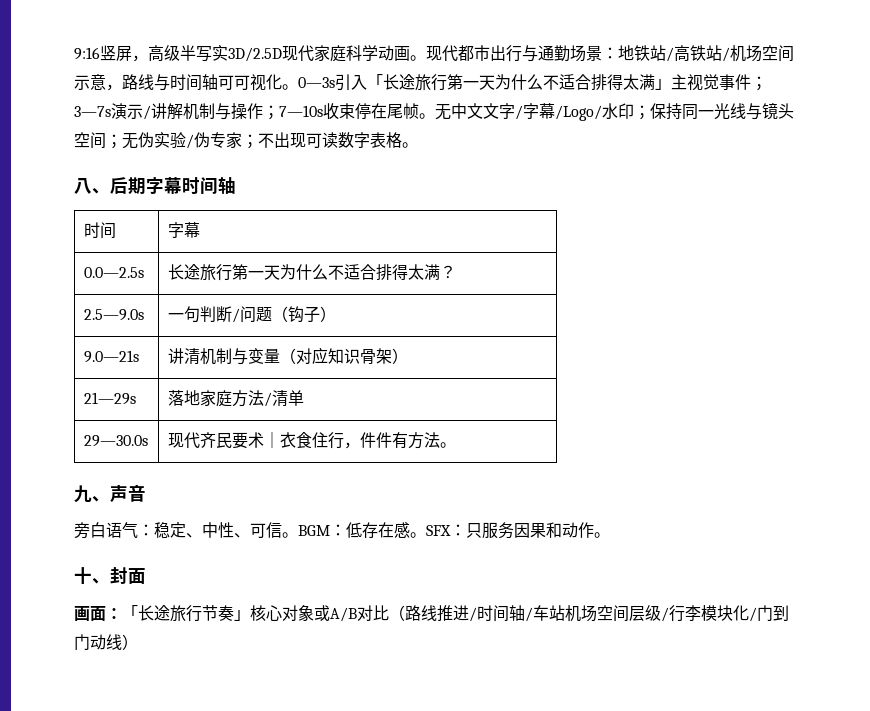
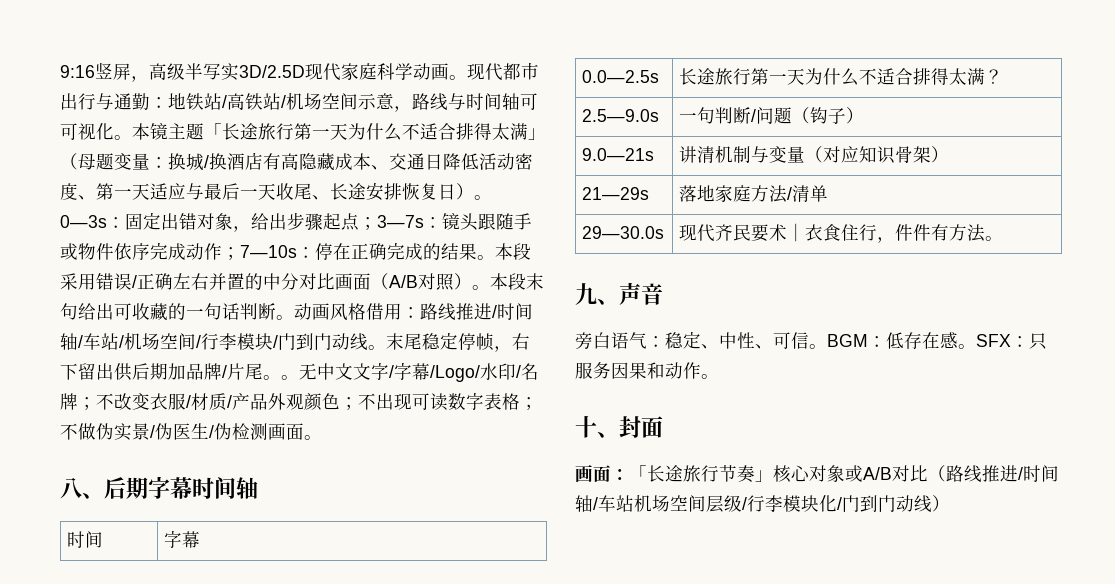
- 现代都市出行与通勤场景：地铁站/高铁站/机场空间示意，路线与时间轴可可视化。
+ 现代都市出行与通勤：地铁站/高铁站/机场空间示意，路线与时间轴可可视化。
- 0—3s引入「长途旅行第一天为什么不适合排得太满」主视觉事件；3—7s演示/讲解机制与操作；7—10s收束停在尾帧。
+ 本镜主题「长途旅行第一天为什么不适合排得太满」（母题变量：换城/换酒店有高隐藏成本、交通日降低活动密度、第一天适应与最后一天收尾、长途安排恢复日）。0—3s：固定出错对象，给出步骤起点；3—7s：镜头跟随手或物件依序完成动作；7—10s：停在正确完成的结果。本段采用错误/正确左右并置的中分对比画面（A/B对照）。本段末句给出可收藏的一句话判断。动画风格借用：路线推进/时间轴/车站/机场空间/行李模块/门到门动线。末尾稳定停帧，右下留出供后期加品牌/片尾。。
- 无中文文字/字幕/Logo/水印；保持同一光线与镜头空间；无伪实验/伪专家；不出现可读数字表格。
+ 无中文文字/字幕/Logo/水印/名牌；不改变衣服/材质/产品外观颜色；不出现可读数字表格；不做伪实景/伪医生/伪检测画面。

